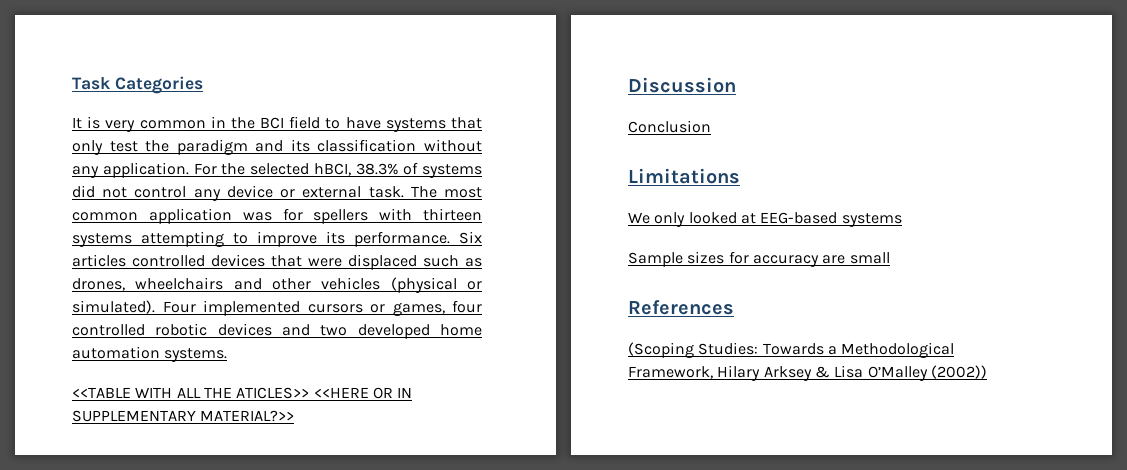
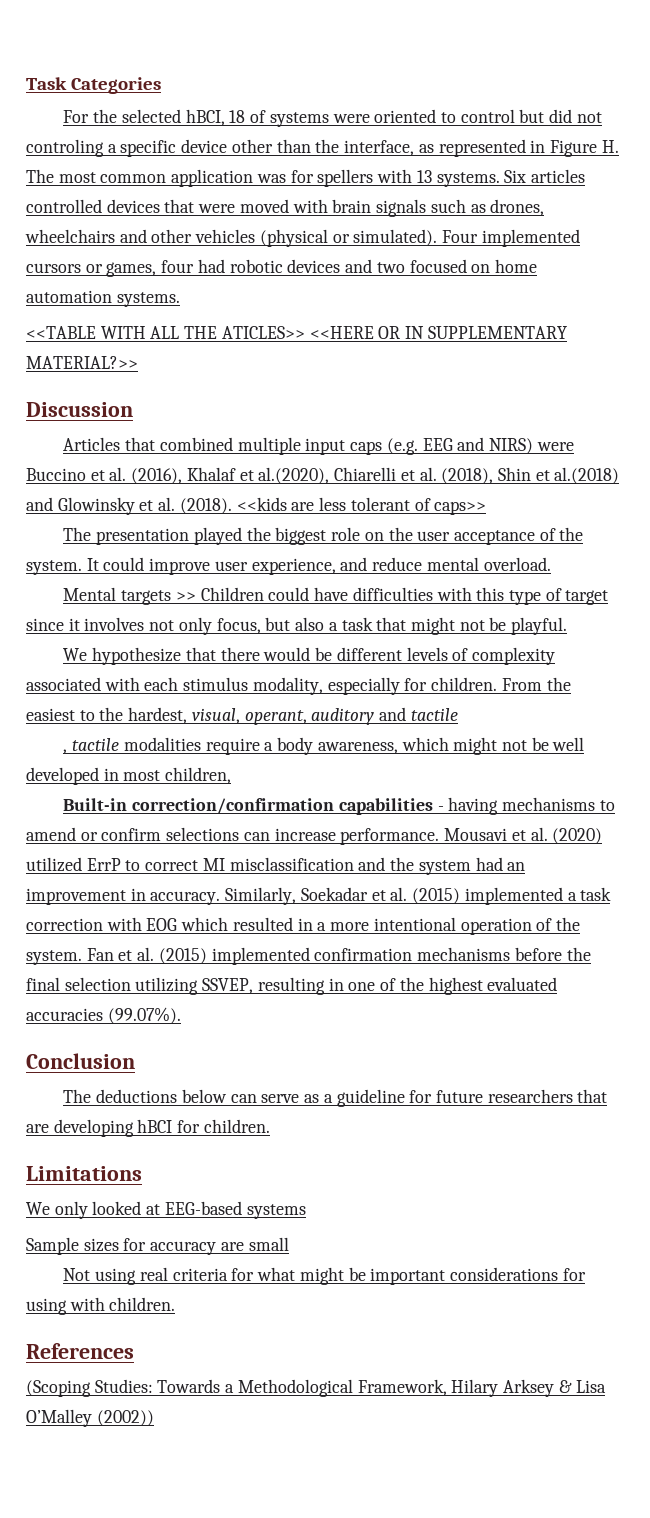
- It is very common in the BCI field to have systems that only test the paradigm and its classification without any application. For the selected hBCI, 38.3% of systems did not control any device or external task. The most common application was for spellers with thirteen systems attempting to improve its performance.
+ For the selected hBCI, 18 of systems were oriented to control but did not controling a specific device other than the interface, as represented in Figure H. The most common application was for spellers with 13 systems.
- Six articles controlled devices that were displaced such as drones, wheelchairs and other vehicles (physical or simulated).
+ Six articles controlled devices that were moved with brain signals such as drones, wheelchairs and other vehicles (physical or simulated).
- Four implemented cursors or games, four controlled robotic devices and two developed home automation systems.
+ Four implemented cursors or games, four had robotic devices and two focused on home automation systems.
+ Articles that combined multiple input caps (e.g. EEG and NIRS) were Buccino et al. (2016), Khalaf et al.(2020), Chiarelli et al. (2018), Shin et al.(2018) and Glowinsky et al. (2018). <<kids are less tolerant of caps>>
+ The presentation played the biggest role on the user acceptance of the system. It could improve user experience, and reduce mental overload.
+ Mental targets >> Children could have difficulties with this type of target since it involves not only focus, but also a task that might not be playful.
+ We hypothesize that there would be different levels of complexity associated with each stimulus modality, especially for children. From the easiest to the hardest, visual, operant, auditory and tactile
+ , tactile modalities require a body awareness, which might not be well developed in most children,
+ Built-in correction/confirmation capabilities - having mechanisms to amend or confirm selections can increase performance. Mousavi et al. (2020) utilized ErrP to correct MI misclassification and the system had an improvement in accuracy. Similarly, Soekadar et al. (2015) implemented a task correction with EOG which resulted in a more intentional operation of the system. Fan et al. (2015) implemented confirmation mechanisms before the final selection utilizing SSVEP, resulting in one of the highest evaluated accuracies (99.07%).
  Conclusion
+ The deductions below can serve as a guideline for future researchers that are developing hBCI for children.
+ Not using real criteria for what might be important considerations for using with children.

